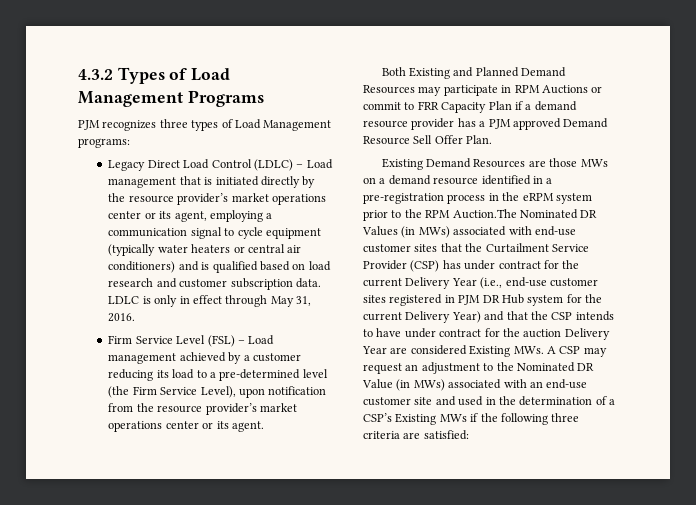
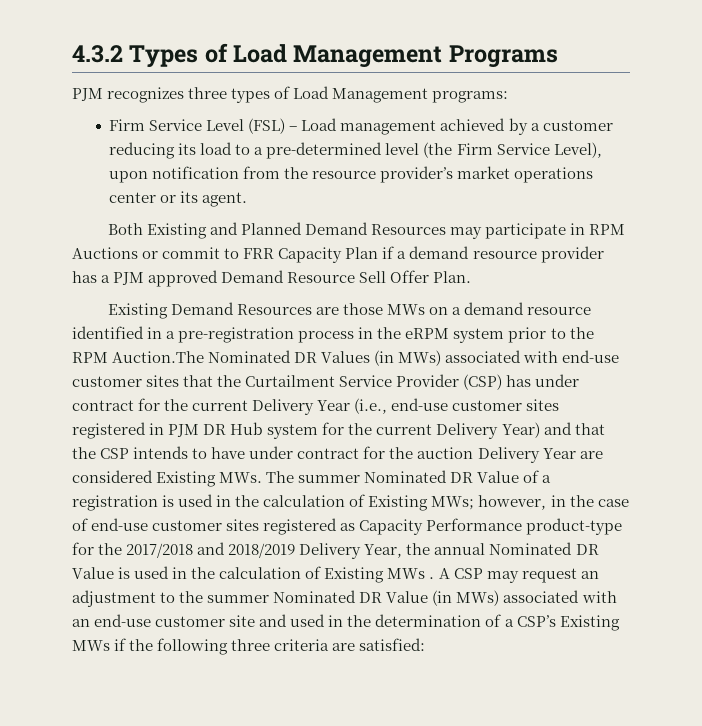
- Legacy Direct Load Control (LDLC) – Load management that is initiated directly by the resource provider’s market operations center or its agent, employing a communication signal to cycle equipment (typically water heaters or central air conditioners) and is qualified based on load research and customer subscription data. LDLC is only in effect through May 31, 2016.
- Existing Demand Resources are those MWs on a demand resource identified in a pre-registration process in the eRPM system prior to the RPM Auction.The Nominated DR Values (in MWs) associated with end-use customer sites that the Curtailment Service Provider (CSP) has under contract for the current Delivery Year (i.e., end-use customer sites registered in PJM DR Hub system for the current Delivery Year) and that the CSP intends to have under contract for the auction Delivery Year are considered Existing MWs. A CSP may request an adjustment to the Nominated DR Value (in MWs) associated with an end-use customer site and used in the determination of a CSP’s Existing MWs if the following three criteria are satisfied:
+ Existing Demand Resources are those MWs on a demand resource identified in a pre-registration process in the eRPM system prior to the RPM Auction.The Nominated DR Values (in MWs) associated with end-use customer sites that the Curtailment Service Provider (CSP) has under contract for the current Delivery Year (i.e., end-use customer sites registered in PJM DR Hub system for the current Delivery Year) and that the CSP intends to have under contract for the auction Delivery Year are considered Existing MWs. The summer Nominated DR Value of a registration is used in the calculation of Existing MWs; however, in the case of end-use customer sites registered as Capacity Performance product-type for the 2017/2018 and 2018/2019 Delivery Year, the annual Nominated DR Value is used in the calculation of Existing MWs . A CSP may request an adjustment to the summer Nominated DR Value (in MWs) associated with an end-use customer site and used in the determination of a CSP’s Existing MWs if the following three criteria are satisfied:

